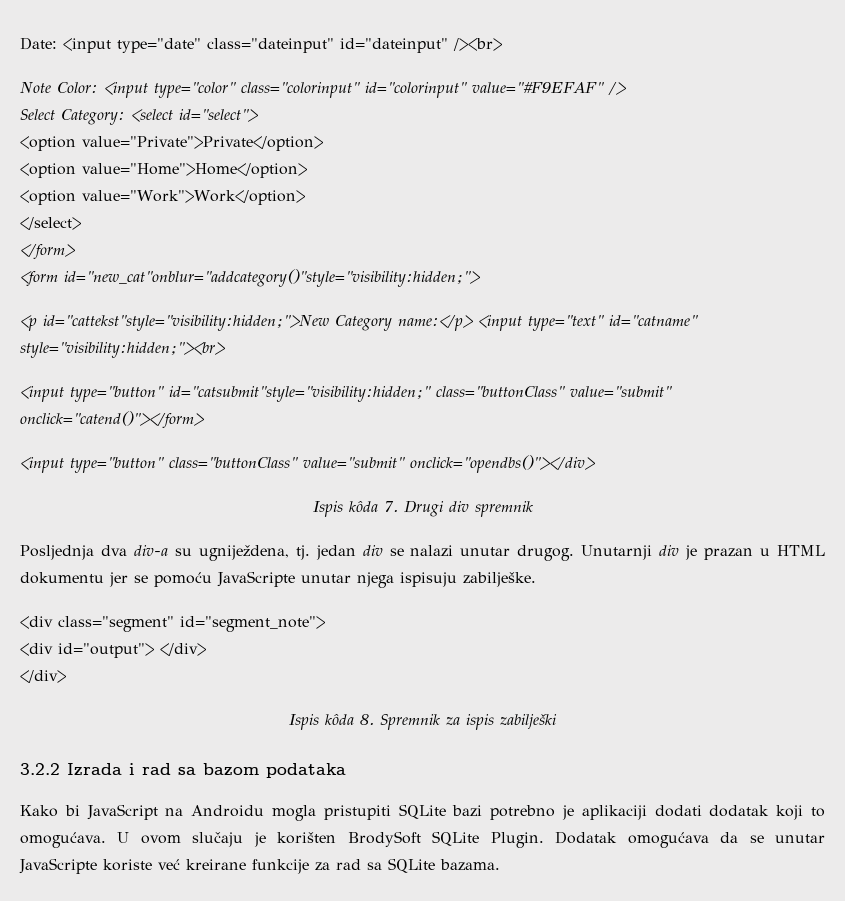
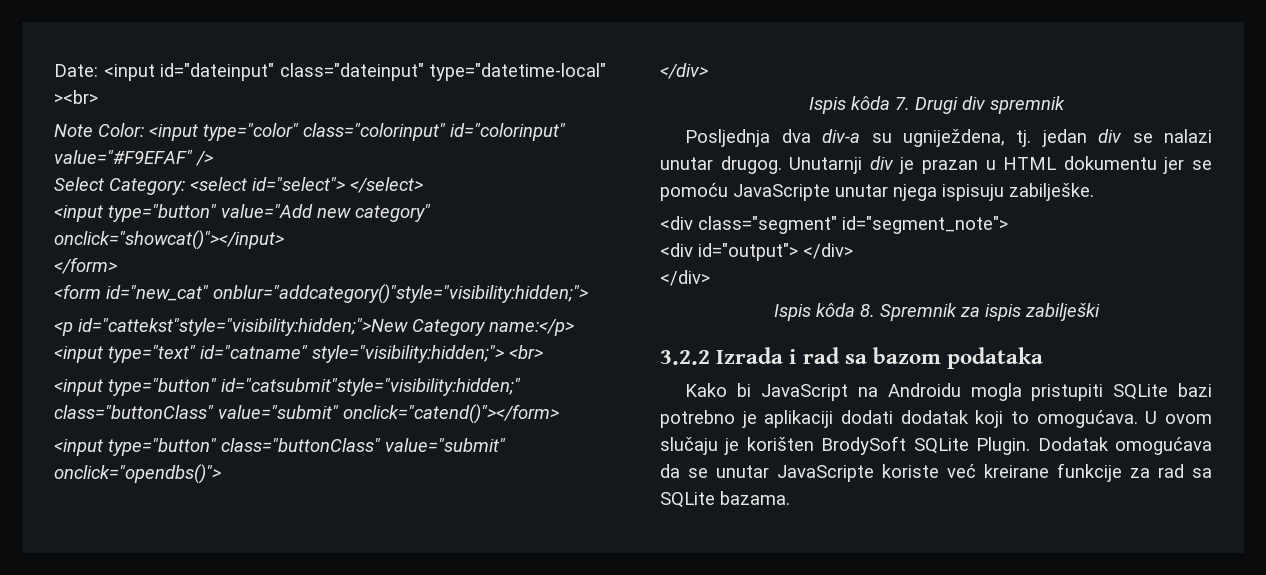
- Date: <input type="date" class="dateinput" id="dateinput" /><br>
+ Date: <input id="dateinput" class="dateinput" type="datetime-local" ><br>
- Select Category: <select id="select">
- <option value="Private">Private</option>
- <option value="Home">Home</option>
- <option value="Work">Work</option>
- </select>
+ Select Category: <select id="select"> </select>
+ <input type="button" value="Add new category" onclick="showcat()"></input>
- <form id="new_cat"onblur="addcategory()"style="visibility:hidden;">
+ <form id="new_cat" onblur="addcategory()"style="visibility:hidden;">
- <p id="cattekst"style="visibility:hidden;">New Category name:</p> <input type="text" id="catname" style="visibility:hidden;"><br>
+ <p id="cattekst"style="visibility:hidden;">New Category name:</p> <input type="text" id="catname" style="visibility:hidden;"> <br>
- <input type="button" class="buttonClass" value="submit" onclick="opendbs()"></div>
+ <input type="button" class="buttonClass" value="submit" onclick="opendbs()">
+ </div>

